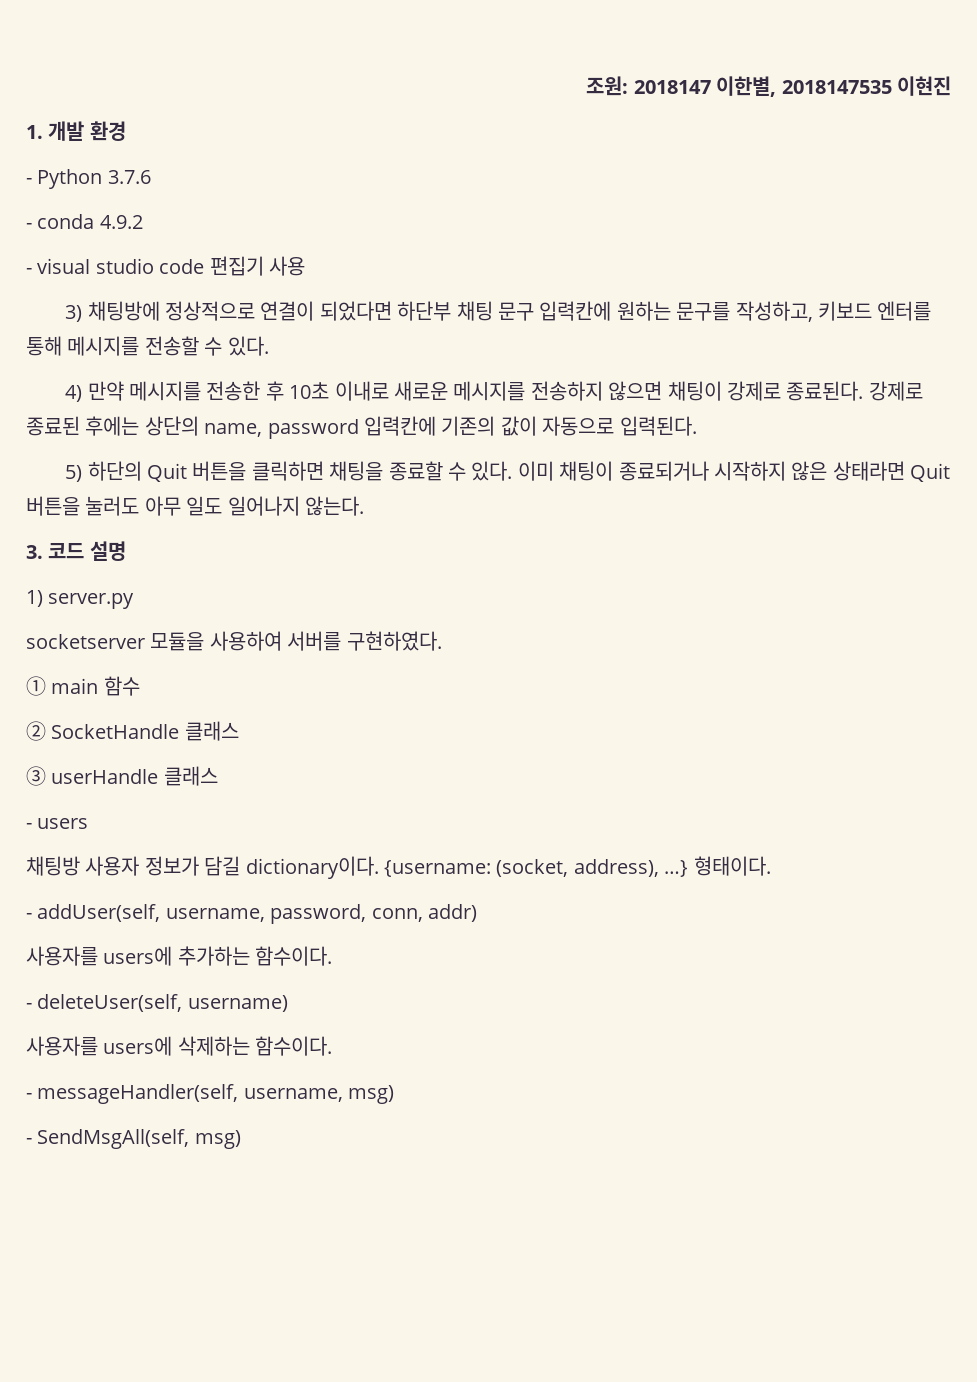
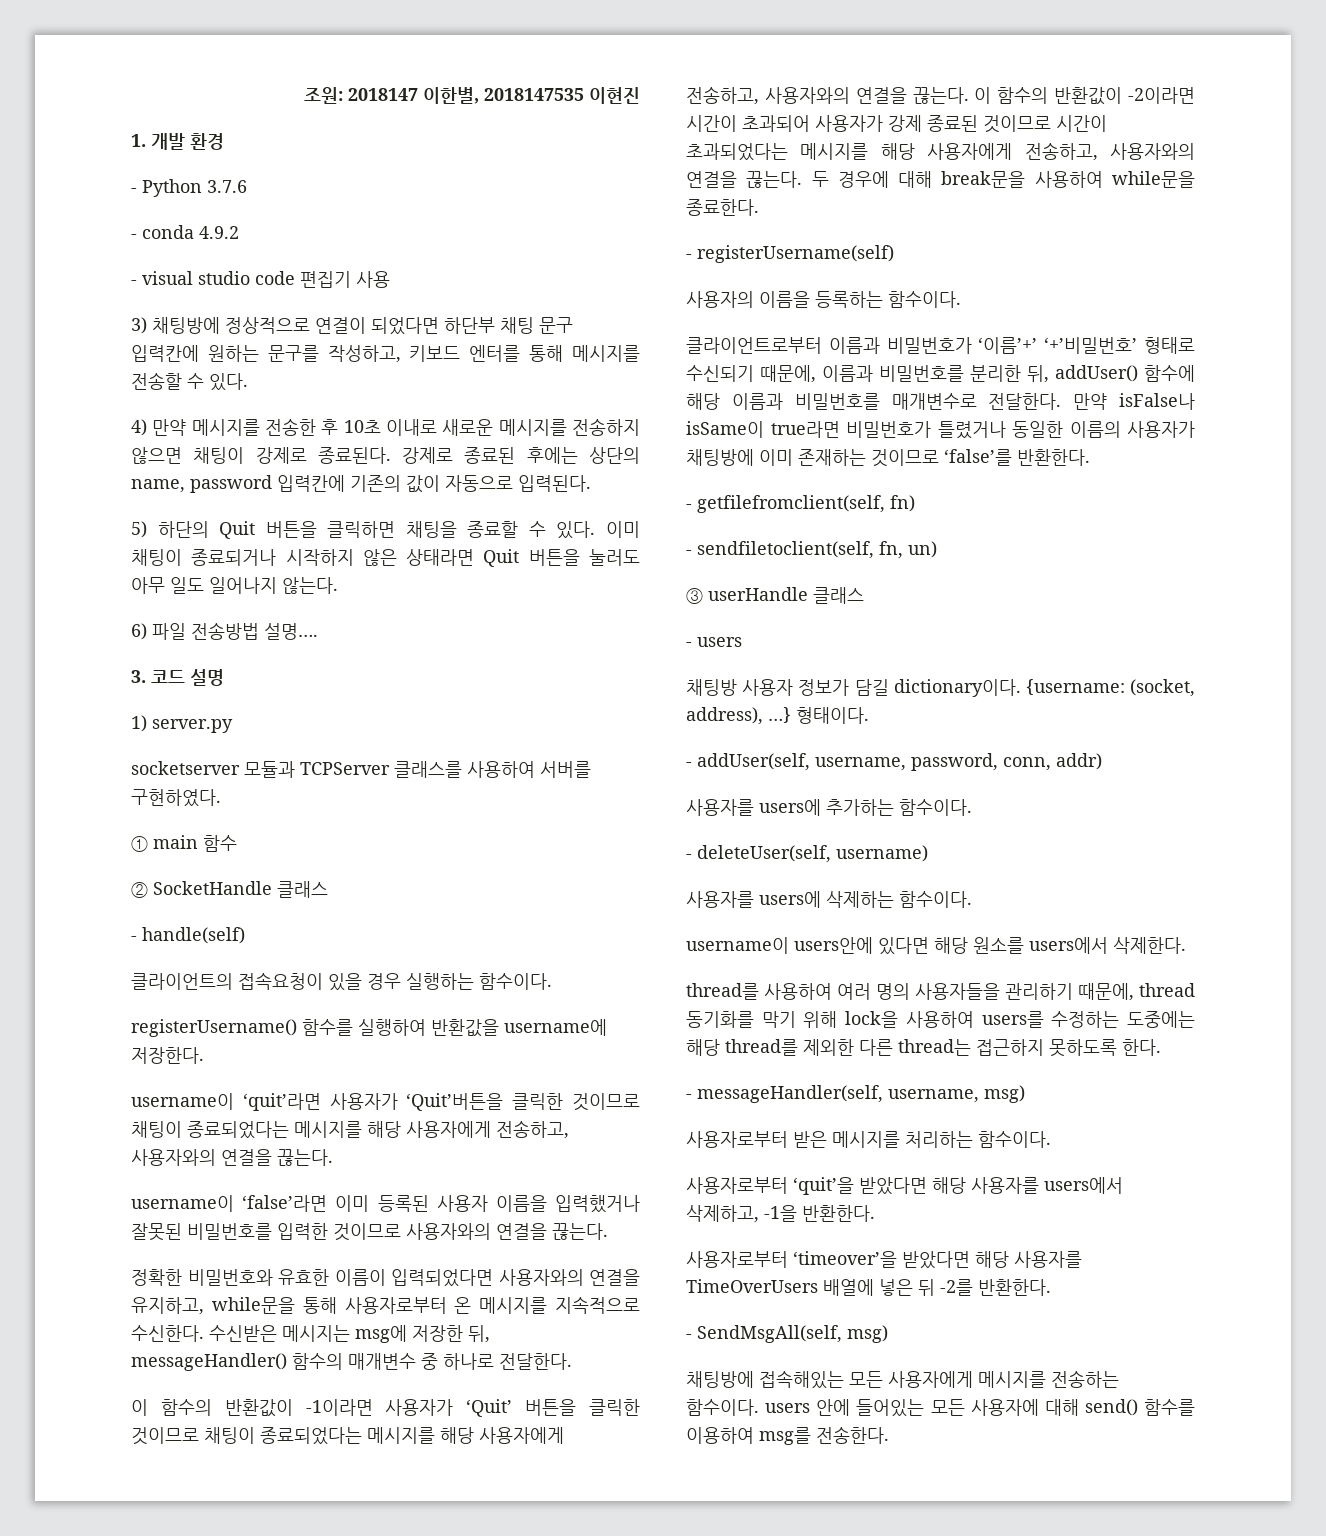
+ 6) 파일 전송방법 설명….
- socketserver 모듈을 사용하여 서버를 구현하였다.
+ socketserver 모듈과 TCPServer 클래스를 사용하여 서버를 구현하였다.
+ - handle(self)
+ 클라이언트의 접속요청이 있을 경우 실행하는 함수이다.
+ registerUsername() 함수를 실행하여 반환값을 username에 저장한다.
+ username이 ‘quit’라면 사용자가 ‘Quit’버튼을 클릭한 것이므로 채팅이 종료되었다는 메시지를 해당 사용자에게 전송하고, 사용자와의 연결을 끊는다.
+ username이 ‘false’라면 이미 등록된 사용자 이름을 입력했거나 잘못된 비밀번호를 입력한 것이므로 사용자와의 연결을 끊는다.
+ 정확한 비밀번호와 유효한 이름이 입력되었다면 사용자와의 연결을 유지하고, while문을 통해 사용자로부터 온 메시지를 지속적으로 수신한다. 수신받은 메시지는 msg에 저장한 뒤, messageHandler() 함수의 매개변수 중 하나로 전달한다.
+ 이 함수의 반환값이 -1이라면 사용자가 ‘Quit’ 버튼을 클릭한 것이므로 채팅이 종료되었다는 메시지를 해당 사용자에게 전송하고, 사용자와의 연결을 끊는다. 이 함수의 반환값이 -2이라면 시간이 초과되어 사용자가 강제 종료된 것이므로 시간이 초과되었다는 메시지를 해당 사용자에게 전송하고, 사용자와의 연결을 끊는다. 두 경우에 대해 break문을 사용하여 while문을 종료한다.
+ - registerUsername(self)
+ 사용자의 이름을 등록하는 함수이다.
+ 클라이언트로부터 이름과 비밀번호가 ‘이름’+’ ‘+’비밀번호’ 형태로 수신되기 때문에, 이름과 비밀번호를 분리한 뒤, addUser() 함수에 해당 이름과 비밀번호를 매개변수로 전달한다. 만약 isFalse나 isSame이 true라면 비밀번호가 틀렸거나 동일한 이름의 사용자가 채팅방에 이미 존재하는 것이므로 ‘false’를 반환한다.
+ - getfilefromclient(self, fn)
+ - sendfiletoclient(self, fn, un)
+ username이 users안에 있다면 해당 원소를 users에서 삭제한다.
+ thread를 사용하여 여러 명의 사용자들을 관리하기 때문에, thread 동기화를 막기 위해 lock을 사용하여 users를 수정하는 도중에는 해당 thread를 제외한 다른 thread는 접근하지 못하도록 한다.
  - messageHandler(self, username, msg)
+ 사용자로부터 받은 메시지를 처리하는 함수이다.
+ 사용자로부터 ‘quit’을 받았다면 해당 사용자를 users에서 삭제하고, -1을 반환한다.
+ 사용자로부터 ‘timeover’을 받았다면 해당 사용자를 TimeOverUsers 배열에 넣은 뒤 -2를 반환한다.
  - SendMsgAll(self, msg)
+ 채팅방에 접속해있는 모든 사용자에게 메시지를 전송하는 함수이다. users 안에 들어있는 모든 사용자에 대해 send() 함수를 이용하여 msg를 전송한다.

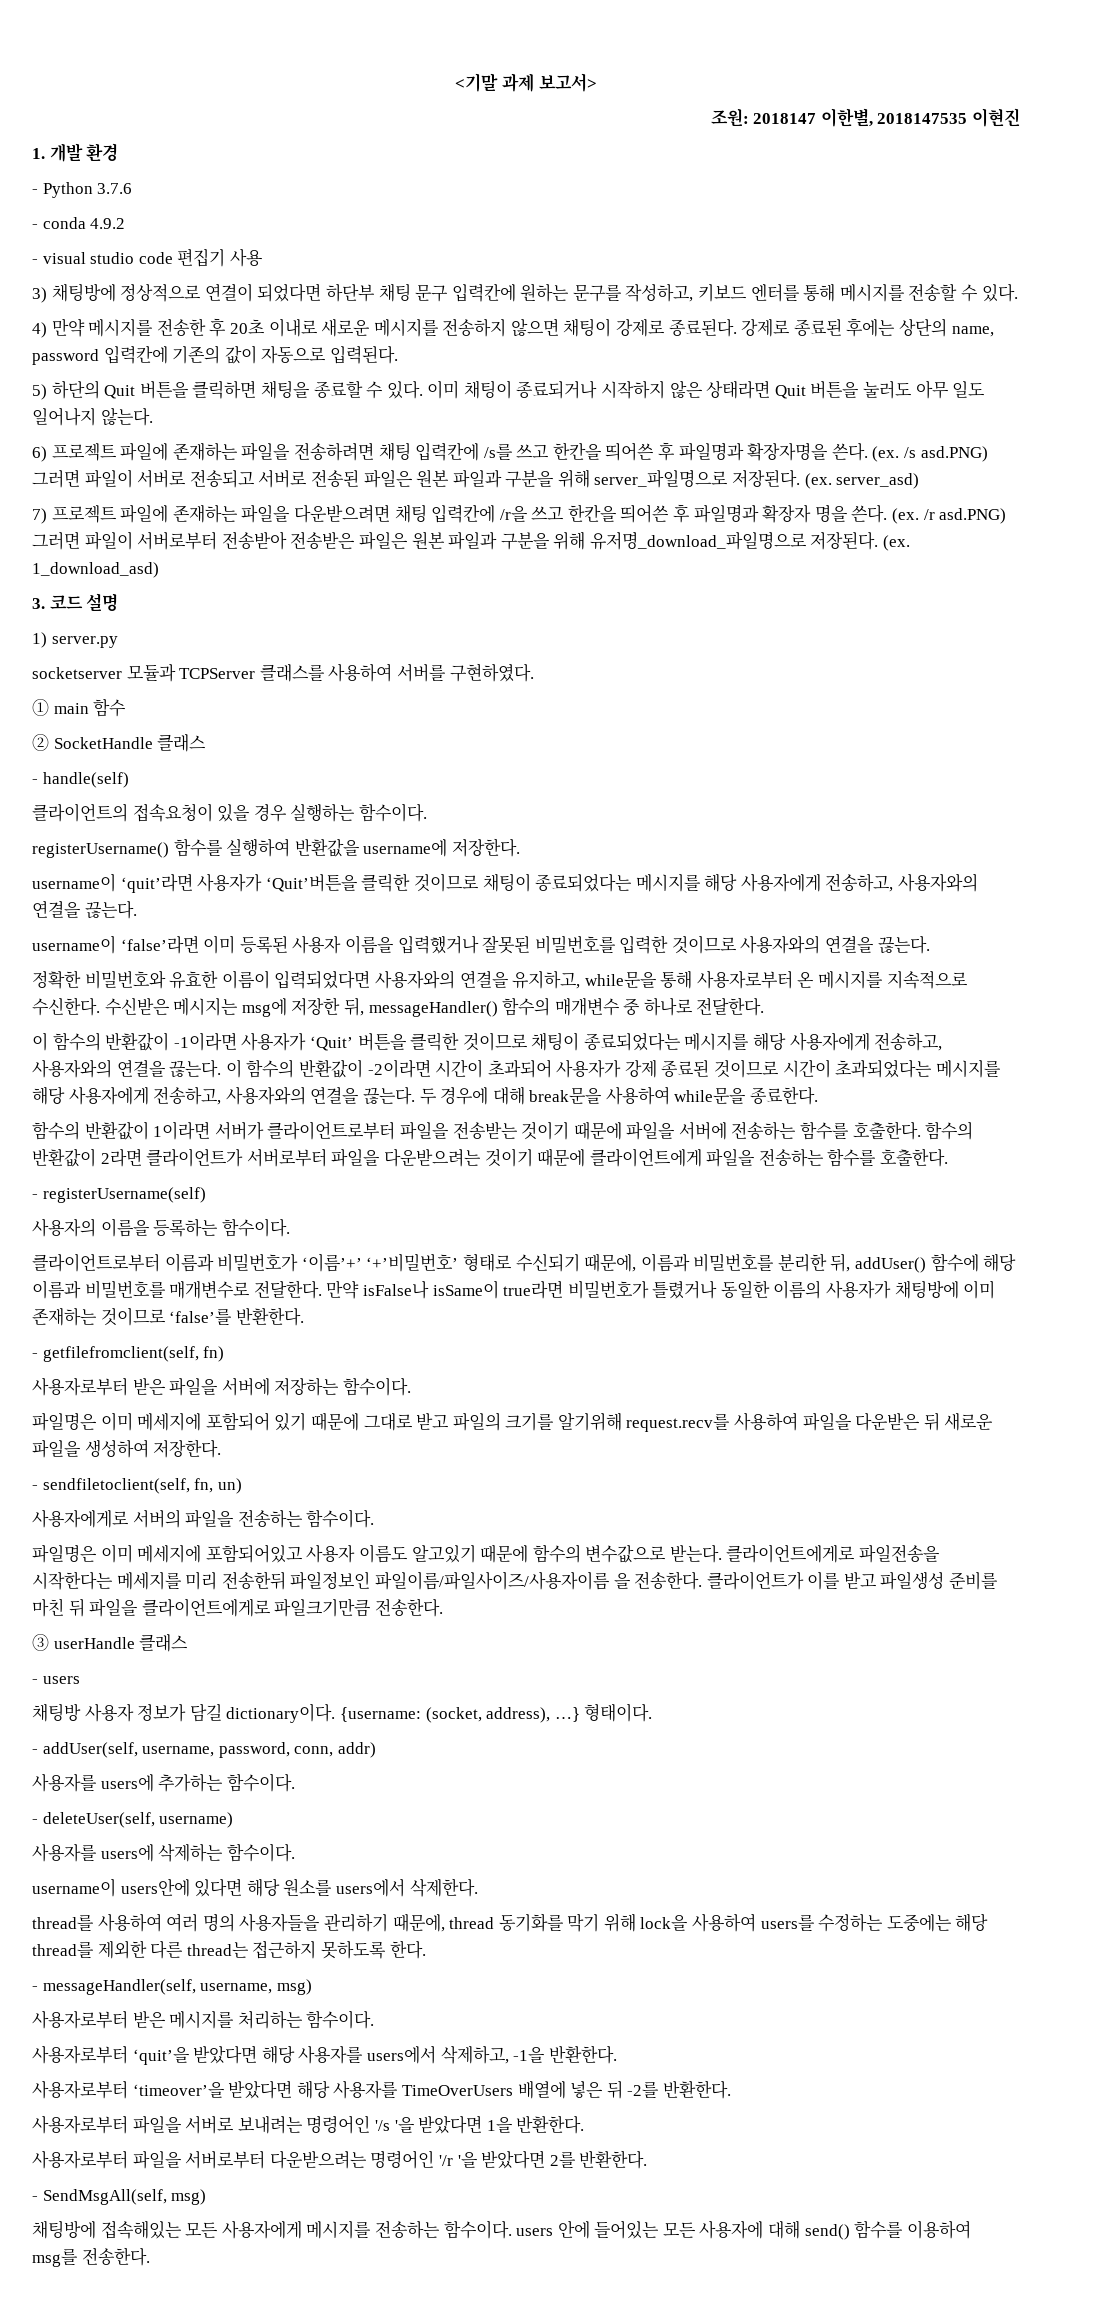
+ <기말 과제 보고서>
- 4) 만약 메시지를 전송한 후 10초 이내로 새로운 메시지를 전송하지 않으면 채팅이 강제로 종료된다.
+ 4) 만약 메시지를 전송한 후 20초 이내로 새로운 메시지를 전송하지 않으면 채팅이 강제로 종료된다.
- 6) 파일 전송방법 설명….
+ 6) 프로젝트 파일에 존재하는 파일을 전송하려면 채팅 입력칸에 /s를 쓰고 한칸을 띄어쓴 후 파일명과 확장자명을 쓴다. (ex. /s asd.PNG) 그러면 파일이 서버로 전송되고 서버로 전송된 파일은 원본 파일과 구분을 위해 server_파일명으로 저장된다. (ex. server_asd)
+ 7) 프로젝트 파일에 존재하는 파일을 다운받으려면 채팅 입력칸에 /r을 쓰고 한칸을 띄어쓴 후 파일명과 확장자 명을 쓴다. (ex. /r asd.PNG) 그러면 파일이 서버로부터 전송받아 전송받은 파일은 원본 파일과 구분을 위해 유저명_download_파일명으로 저장된다. (ex. 1_download_asd)
+ 함수의 반환값이 1이라면 서버가 클라이언트로부터 파일을 전송받는 것이기 때문에 파일을 서버에 전송하는 함수를 호출한다. 함수의 반환값이 2라면 클라이언트가 서버로부터 파일을 다운받으려는 것이기 때문에 클라이언트에게 파일을 전송하는 함수를 호출한다.
+ 사용자로부터 받은 파일을 서버에 저장하는 함수이다.
+ 파일명은 이미 메세지에 포함되어 있기 때문에 그대로 받고 파일의 크기를 알기위해 request.recv를 사용하여 파일을 다운받은 뒤 새로운 파일을 생성하여 저장한다.
  - sendfiletoclient(self, fn, un)
+ 사용자에게로 서버의 파일을 전송하는 함수이다.
+ 파일명은 이미 메세지에 포함되어있고 사용자 이름도 알고있기 때문에 함수의 변수값으로 받는다. 클라이언트에게로 파일전송을 시작한다는 메세지를 미리 전송한뒤 파일정보인 파일이름/파일사이즈/사용자이름 을 전송한다. 클라이언트가 이를 받고 파일생성 준비를 마친 뒤 파일을 클라이언트에게로 파일크기만큼 전송한다.
+ 사용자로부터 파일을 서버로 보내려는 명령어인 '/s '을 받았다면 1을 반환한다.
+ 사용자로부터 파일을 서버로부터 다운받으려는 명령어인 '/r '을 받았다면 2를 반환한다.

